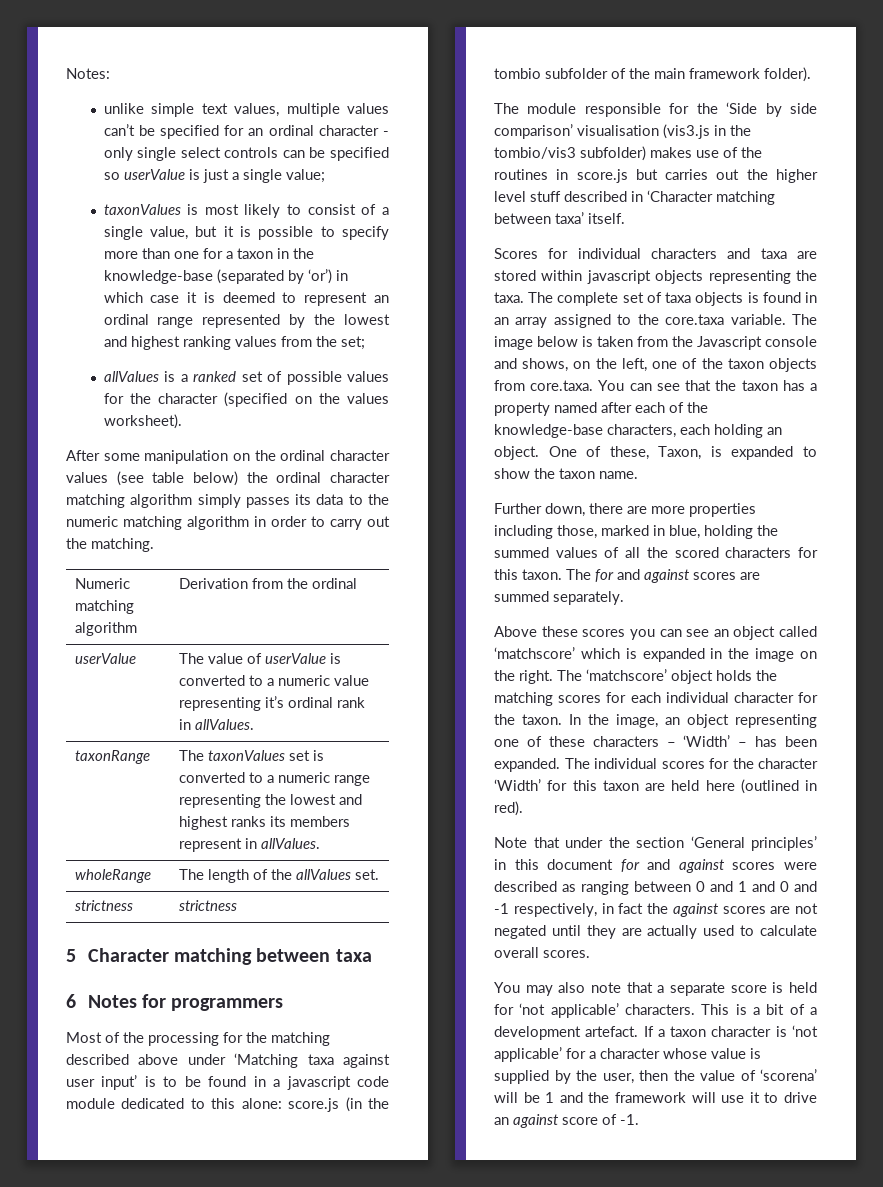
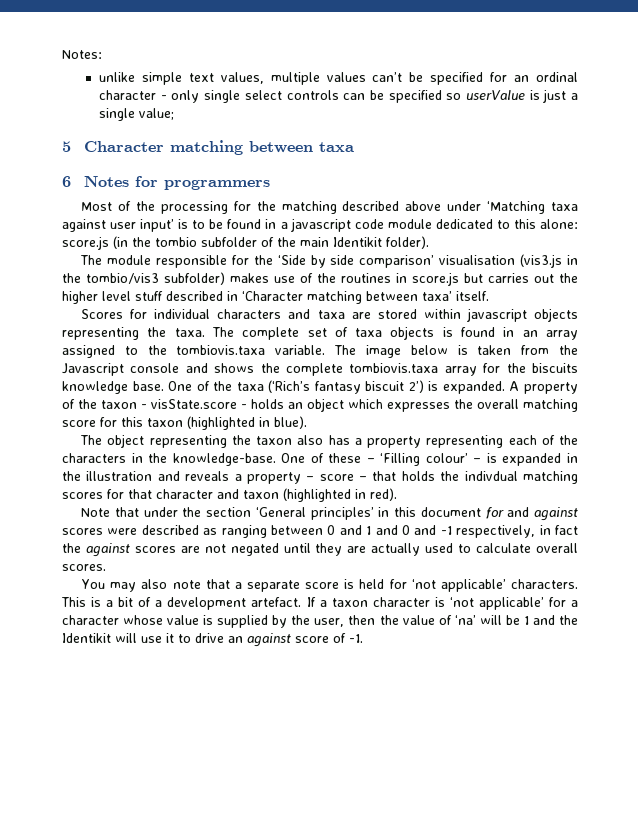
- taxonValues is most likely to consist of a single value, but it is possible to specify more than one for a taxon in the knowledge-base (separated by ‘or’) in which case it is deemed to represent an ordinal range represented by the lowest and highest ranking values from the set;
- allValues is a ranked set of possible values for the character (specified on the values worksheet).
- After some manipulation on the ordinal character values (see table below) the ordinal character matching algorithm simply passes its data to the numeric matching algorithm in order to carry out the matching.
- Numeric matching algorithm | Derivation from the ordinal
- userValue | The value of userValue is converted to a numeric value representing it’s ordinal rank in allValues.
- taxonRange | The taxonValues set is converted to a numeric range representing the lowest and highest ranks its members represent in allValues.
- wholeRange | The length of the allValues set.
- strictness | strictness
- Most of the processing for the matching described above under ‘Matching taxa against user input’ is to be found in a javascript code module dedicated to this alone: score.js (in the tombio subfolder of the main framework folder).
+ Most of the processing for the matching described above under ‘Matching taxa against user input’ is to be found in a javascript code module dedicated to this alone: score.js (in the tombio subfolder of the main Identikit folder).
- The complete set of taxa objects is found in an array assigned to the core.taxa variable.
+ The complete set of taxa objects is found in an array assigned to the tombiovis.taxa variable.
- The image below is taken from the Javascript console and shows, on the left, one of the taxon objects from core.taxa. You can see that the taxon has a property named after each of the knowledge-base characters, each holding an object. One of these, Taxon, is expanded to show the taxon name.
- Further down, there are more properties including those, marked in blue, holding the summed values of all the scored characters for this taxon. The for and against scores are summed separately.
- Above these scores you can see an object called ‘matchscore’ which is expanded in the image on the right. The ‘matchscore’ object holds the matching scores for each individual character for the taxon. In the image, an object representing one of these characters – ‘Width’ – has been expanded. The individual scores for the character ‘Width’ for this taxon are held here (outlined in red).
+ The image below is taken from the Javascript console and shows the complete tombiovis.taxa array for the biscuits knowledge base. One of the taxa (‘Rich’s fantasy biscuit 2’) is expanded. A property of the taxon - visState.score - holds an object which expresses the overall matching score for this taxon (highlighted in blue).
+ The object representing the taxon also has a property representing each of the characters in the knowledge-base. One of these – ‘Filling colour’ – is expanded in the illustration and reveals a property – score – that holds the indivdual matching scores for that character and taxon (highlighted in red).
- If a taxon character is ‘not applicable’ for a character whose value is supplied by the user, then the value of ‘scorena’ will be 1 and the framework will use it to drive an against score of -1.
+ If a taxon character is ‘not applicable’ for a character whose value is supplied by the user, then the value of ‘na’ will be 1 and the Identikit will use it to drive an against score of -1.

